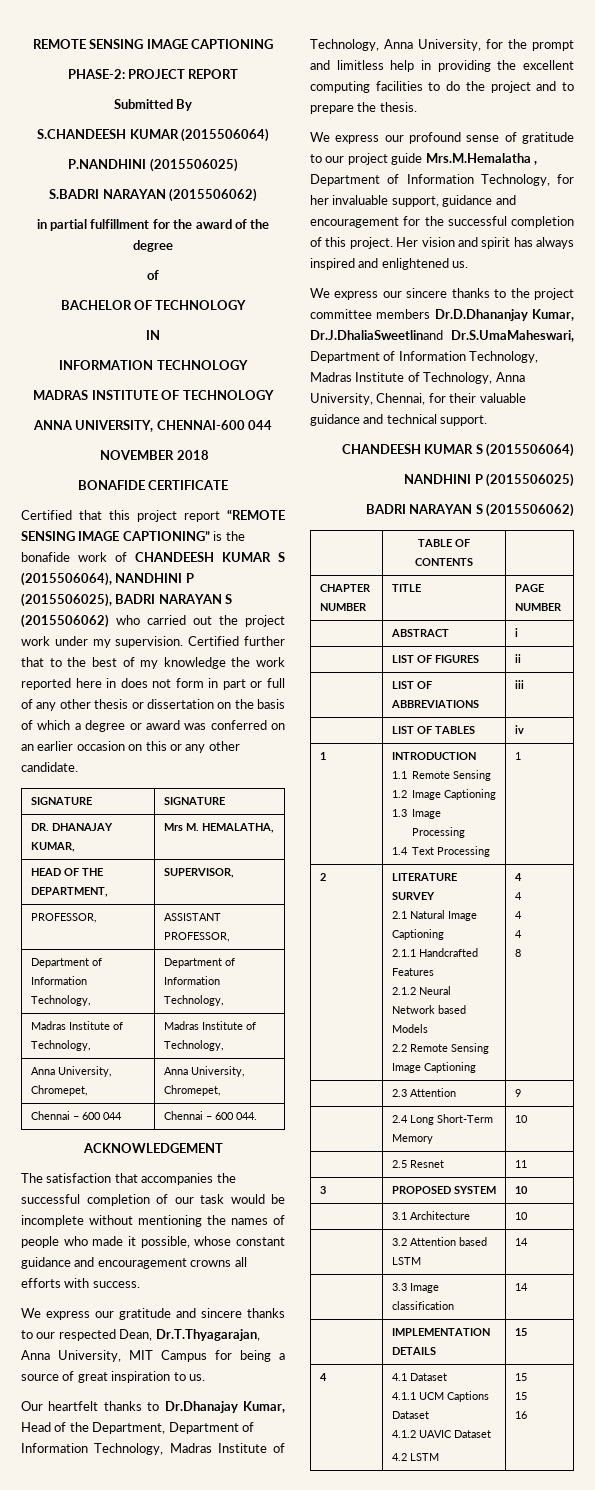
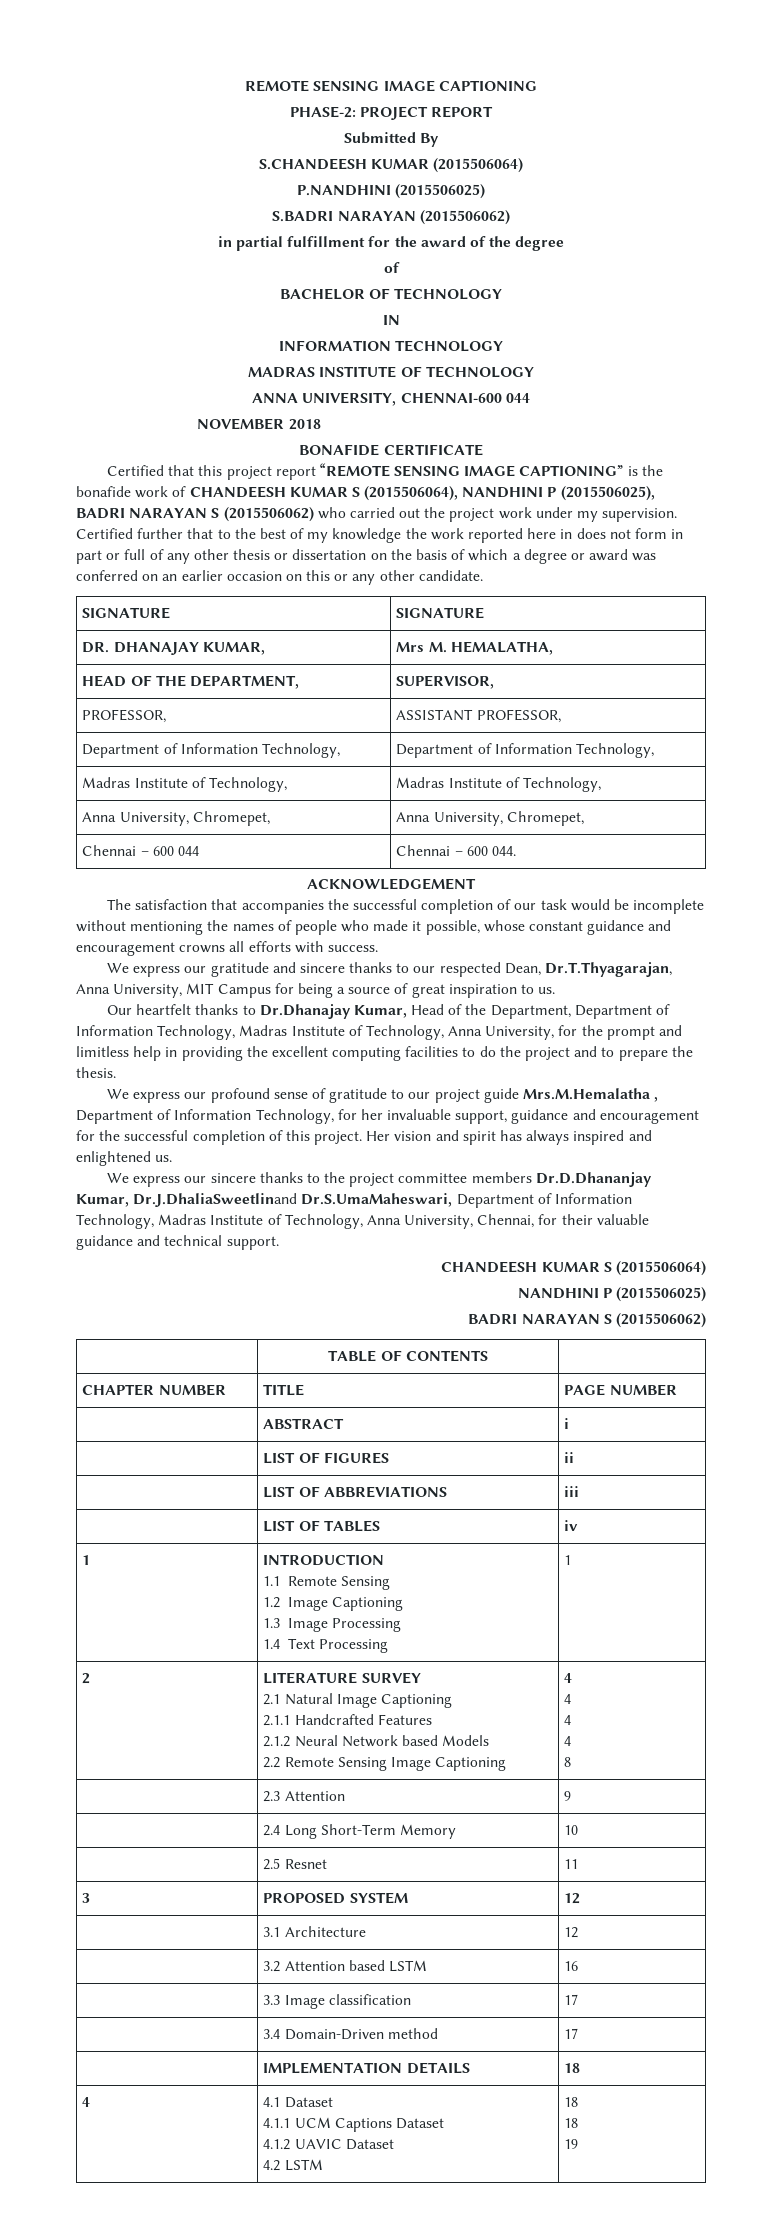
- 3 | PROPOSED SYSTEM | 10
+ 3 | PROPOSED SYSTEM | 12
- | 3.1 Architecture | 10
+ | 3.1 Architecture | 12
- | 3.2 Attention based LSTM | 14
+ | 3.2 Attention based LSTM | 16
- | 3.3 Image classification | 14
+ | 3.3 Image classification | 17
+ | 3.4 Domain-Driven method | 17
- | IMPLEMENTATION DETAILS | 15
+ | IMPLEMENTATION DETAILS | 18
  4 | 4.1 Dataset
  4.1.1 UCM Captions Dataset
  4.1.2 UAVIC Dataset
- 4.2 LSTM | 15
- 15
- 16
+ 4.2 LSTM | 18
+ 18
+ 19

